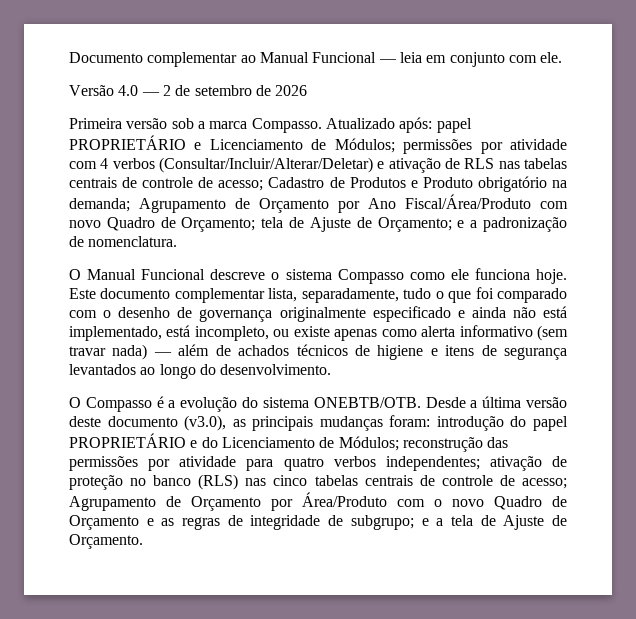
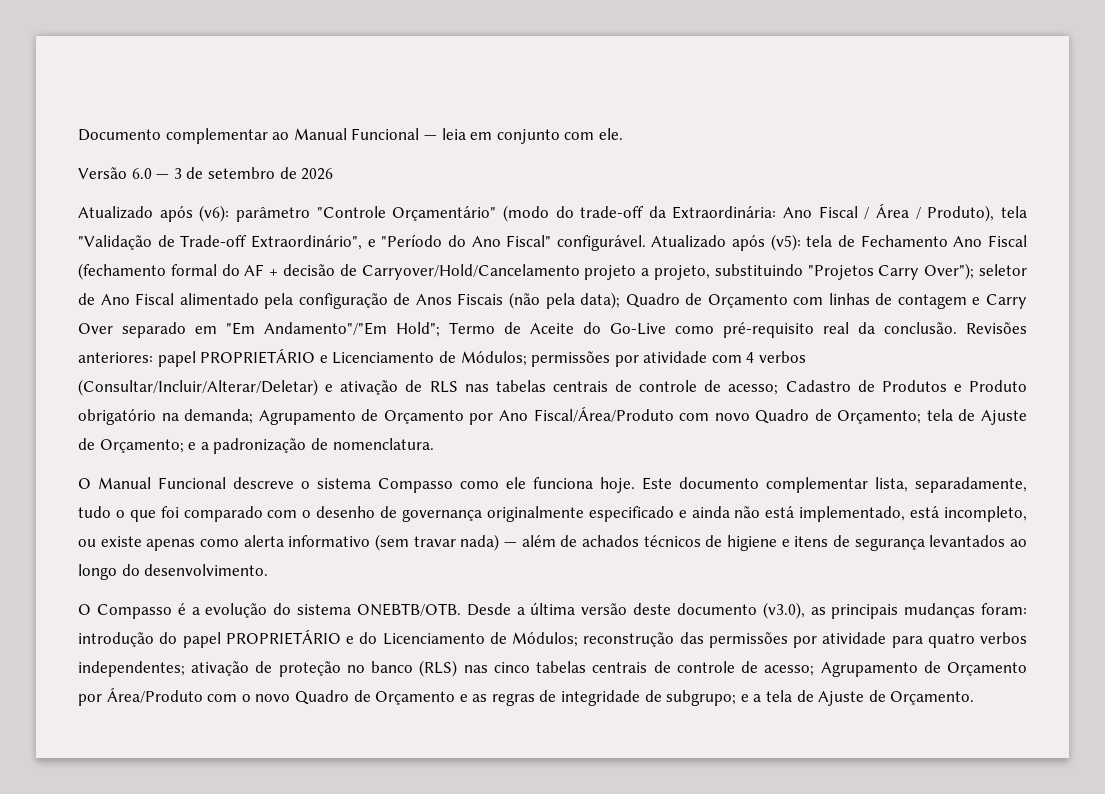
- Versão 4.0 — 2 de setembro de 2026
+ Versão 6.0 — 3 de setembro de 2026
- Primeira versão sob a marca Compasso. Atualizado após: papel PROPRIETÁRIO e Licenciamento de Módulos; permissões por atividade com 4 verbos (Consultar/Incluir/Alterar/Deletar) e ativação de RLS nas tabelas centrais de controle de acesso; Cadastro de Produtos e Produto obrigatório na demanda; Agrupamento de Orçamento por Ano Fiscal/Área/Produto com novo Quadro de Orçamento; tela de Ajuste de Orçamento; e a padronização de nomenclatura.
+ Atualizado após (v6): parâmetro "Controle Orçamentário" (modo do trade-off da Extraordinária: Ano Fiscal / Área / Produto), tela "Validação de Trade-off Extraordinário", e "Período do Ano Fiscal" configurável. Atualizado após (v5): tela de Fechamento Ano Fiscal (fechamento formal do AF + decisão de Carryover/Hold/Cancelamento projeto a projeto, substituindo "Projetos Carry Over"); seletor de Ano Fiscal alimentado pela configuração de Anos Fiscais (não pela data); Quadro de Orçamento com linhas de contagem e Carry Over separado em "Em Andamento"/"Em Hold"; Termo de Aceite do Go-Live como pré-requisito real da conclusão. Revisões anteriores: papel PROPRIETÁRIO e Licenciamento de Módulos; permissões por atividade com 4 verbos (Consultar/Incluir/Alterar/Deletar) e ativação de RLS nas tabelas centrais de controle de acesso; Cadastro de Produtos e Produto obrigatório na demanda; Agrupamento de Orçamento por Ano Fiscal/Área/Produto com novo Quadro de Orçamento; tela de Ajuste de Orçamento; e a padronização de nomenclatura.

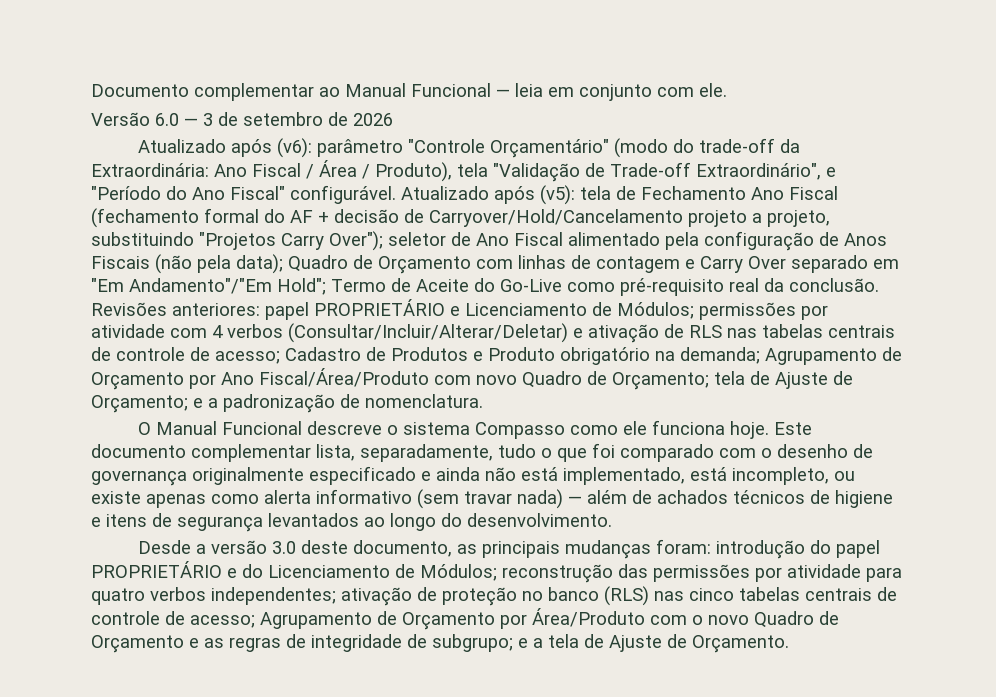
- O Compasso é a evolução do sistema ONEBTB/OTB. Desde a última versão deste documento (v3.0), as principais mudanças foram:
+ Desde a versão 3.0 deste documento, as principais mudanças foram:

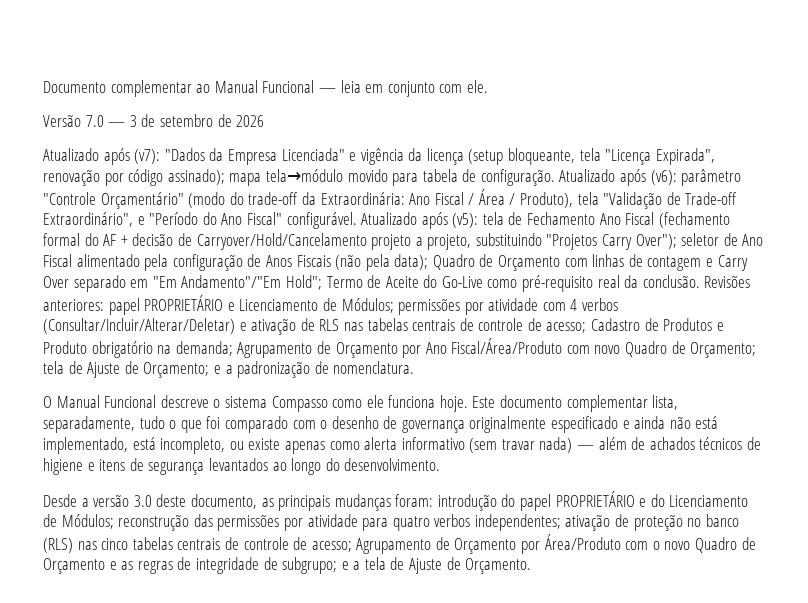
- Versão 6.0 — 3 de setembro de 2026
+ Versão 7.0 — 3 de setembro de 2026
- Atualizado após (v6): parâmetro "Controle Orçamentário" (modo do trade-off da Extraordinária: Ano Fiscal / Área / Produto), tela "Validação de Trade-off Extraordinário", e "Período do Ano Fiscal" configurável.
+ Atualizado após (v7): "Dados da Empresa Licenciada" e vigência da licença (setup bloqueante, tela "Licença Expirada", renovação por código assinado); mapa tela→módulo movido para tabela de configuração. Atualizado após (v6): parâmetro "Controle Orçamentário" (modo do trade-off da Extraordinária: Ano Fiscal / Área / Produto), tela "Validação de Trade-off Extraordinário", e "Período do Ano Fiscal" configurável.

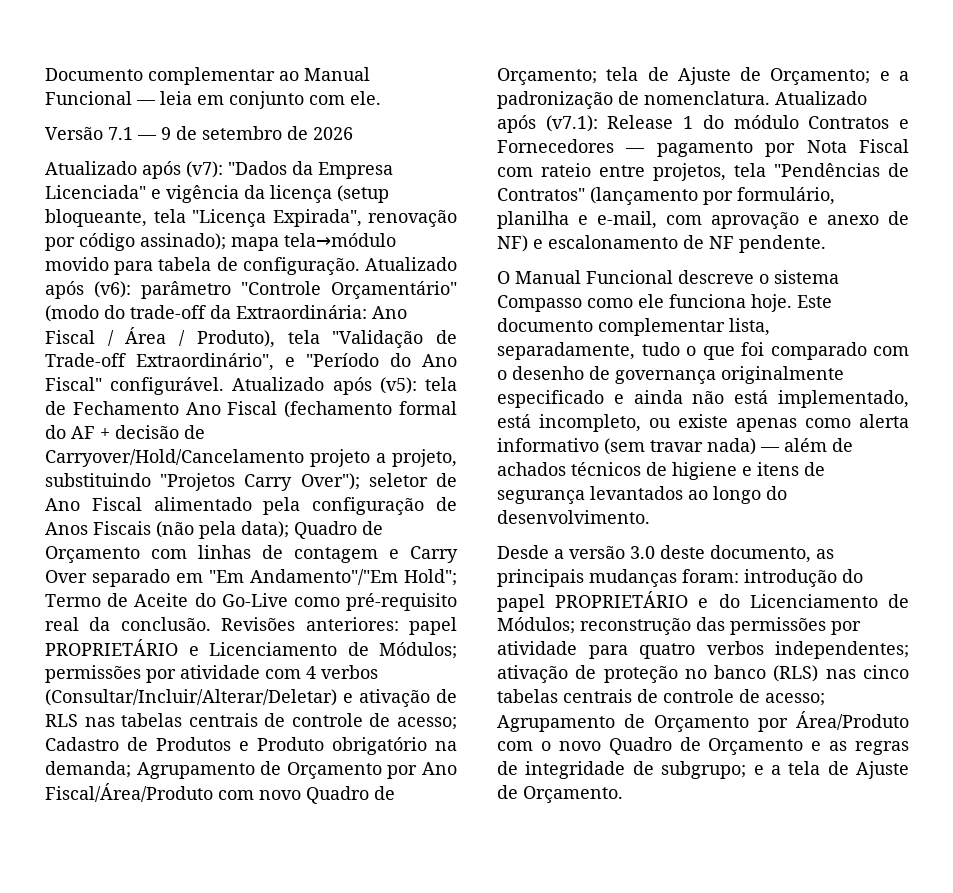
- Versão 7.0 — 3 de setembro de 2026
+ Versão 7.1 — 9 de setembro de 2026
+ Atualizado após (v7.1): Release 1 do módulo Contratos e Fornecedores — pagamento por Nota Fiscal com rateio entre projetos, tela "Pendências de Contratos" (lançamento por formulário, planilha e e-mail, com aprovação e anexo de NF) e escalonamento de NF pendente.

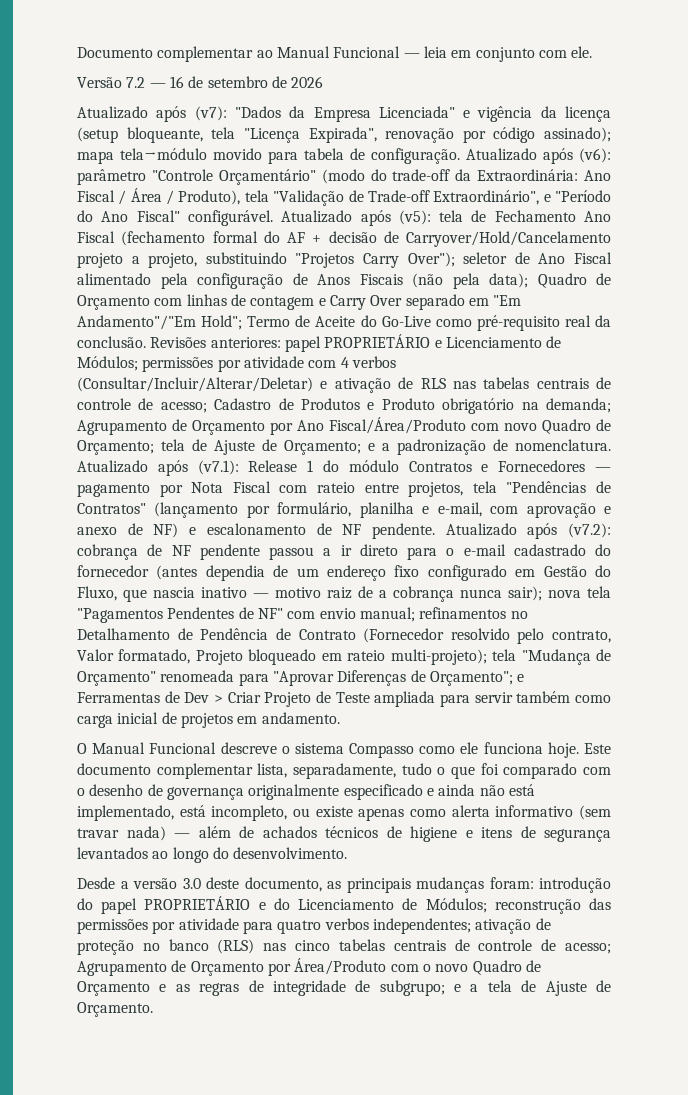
- Versão 7.1 — 9 de setembro de 2026
+ Versão 7.2 — 16 de setembro de 2026
+ Atualizado após (v7.2): cobrança de NF pendente passou a ir direto para o e-mail cadastrado do fornecedor (antes dependia de um endereço fixo configurado em Gestão do Fluxo, que nascia inativo — motivo raiz de a cobrança nunca sair); nova tela "Pagamentos Pendentes de NF" com envio manual; refinamentos no Detalhamento de Pendência de Contrato (Fornecedor resolvido pelo contrato, Valor formatado, Projeto bloqueado em rateio multi-projeto); tela "Mudança de Orçamento" renomeada para "Aprovar Diferenças de Orçamento"; e Ferramentas de Dev > Criar Projeto de Teste ampliada para servir também como carga inicial de projetos em andamento.

